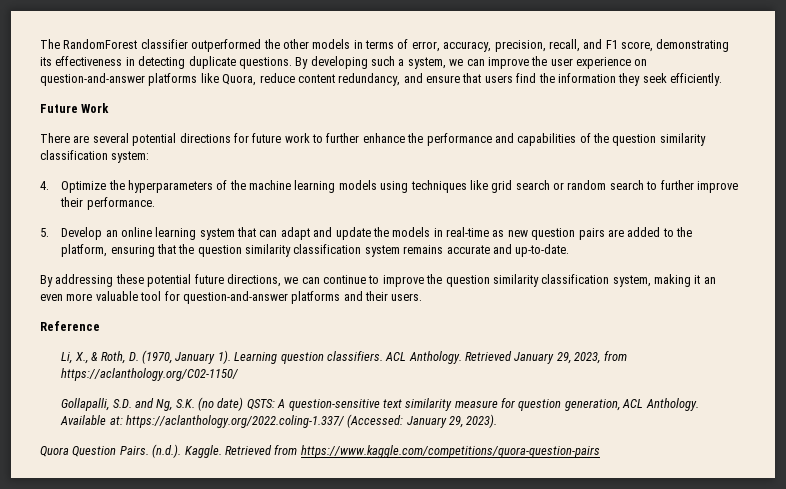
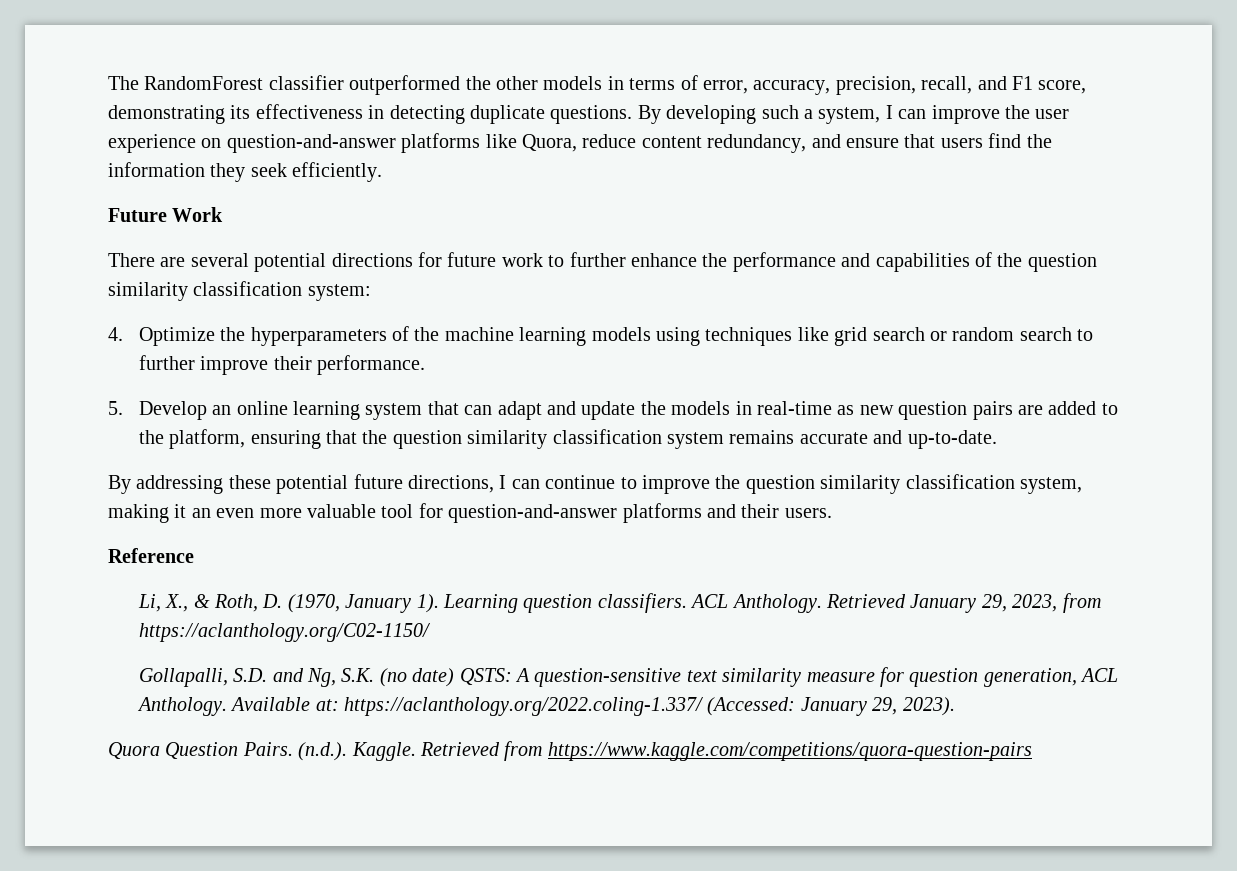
- By developing such a system, we can improve the user experience on question-and-answer platforms like Quora, reduce content redundancy, and ensure that users find the information they seek efficiently.
+ By developing such a system, I can improve the user experience on question-and-answer platforms like Quora, reduce content redundancy, and ensure that users find the information they seek efficiently.
- By addressing these potential future directions, we can continue to improve the question similarity classification system, making it an even more valuable tool for question-and-answer platforms and their users.
+ By addressing these potential future directions, I can continue to improve the question similarity classification system, making it an even more valuable tool for question-and-answer platforms and their users.

